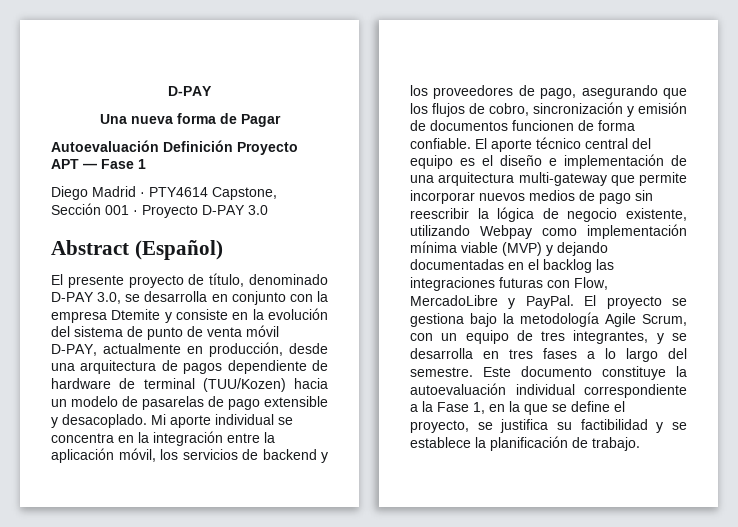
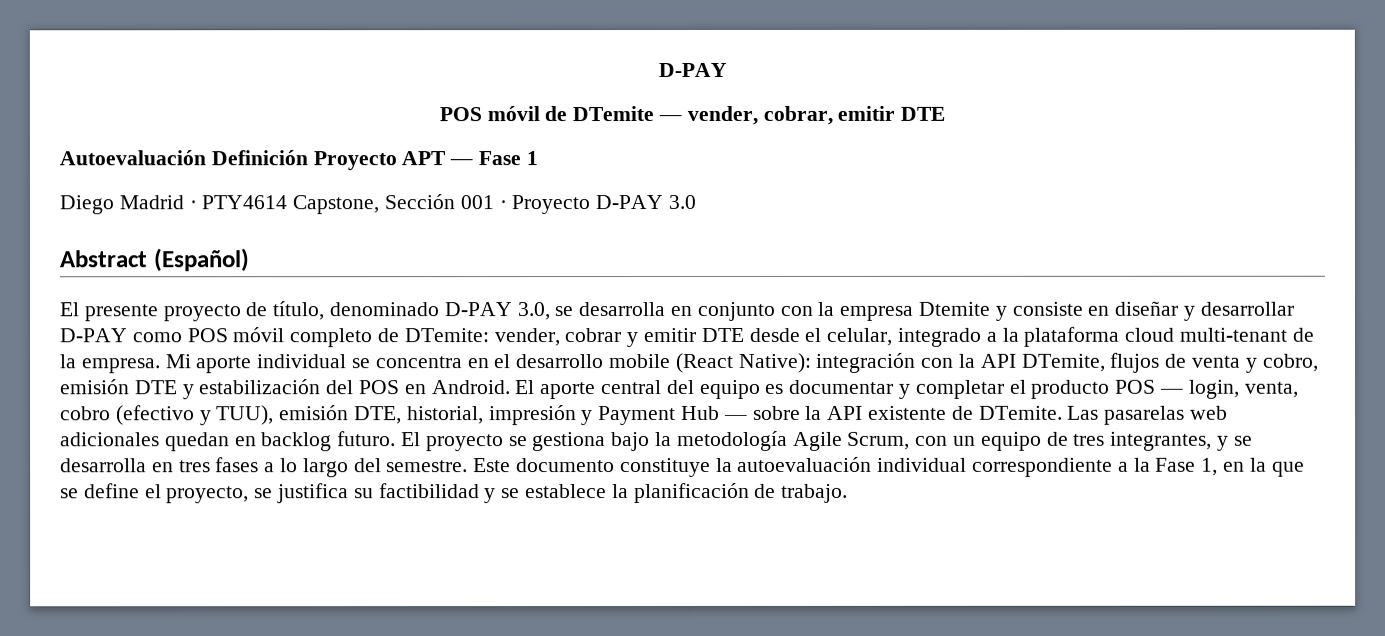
- Una nueva forma de Pagar
+ POS móvil de DTemite — vender, cobrar, emitir DTE
- El presente proyecto de título, denominado D-PAY 3.0, se desarrolla en conjunto con la empresa Dtemite y consiste en la evolución del sistema de punto de venta móvil D-PAY, actualmente en producción, desde una arquitectura de pagos dependiente de hardware de terminal (TUU/Kozen) hacia un modelo de pasarelas de pago extensible y desacoplado.
+ El presente proyecto de título, denominado D-PAY 3.0, se desarrolla en conjunto con la empresa Dtemite y consiste en diseñar y desarrollar D-PAY como POS móvil completo de DTemite: vender, cobrar y emitir DTE desde el celular, integrado a la plataforma cloud multi-tenant de la empresa.
- Mi aporte individual se concentra en la integración entre la aplicación móvil, los servicios de backend y los proveedores de pago, asegurando que los flujos de cobro, sincronización y emisión de documentos funcionen de forma confiable.
+ Mi aporte individual se concentra en el desarrollo mobile (React Native): integración con la API DTemite, flujos de venta y cobro, emisión DTE y estabilización del POS en Android.
- El aporte técnico central del equipo es el diseño e implementación de una arquitectura multi-gateway que permite incorporar nuevos medios de pago sin reescribir la lógica de negocio existente, utilizando Webpay como implementación mínima viable (MVP) y dejando documentadas en el backlog las integraciones futuras con Flow, MercadoLibre y PayPal.
+ El aporte central del equipo es documentar y completar el producto POS — login, venta, cobro (efectivo y TUU), emisión DTE, historial, impresión y Payment Hub — sobre la API existente de DTemite. Las pasarelas web adicionales quedan en backlog futuro.

